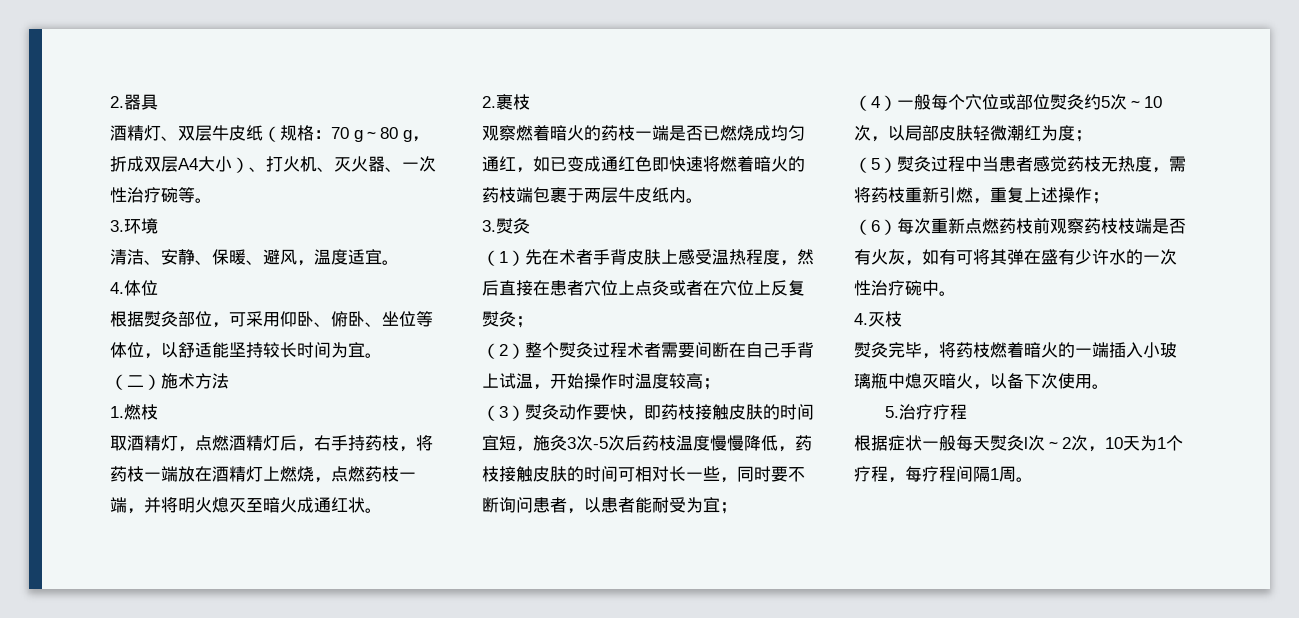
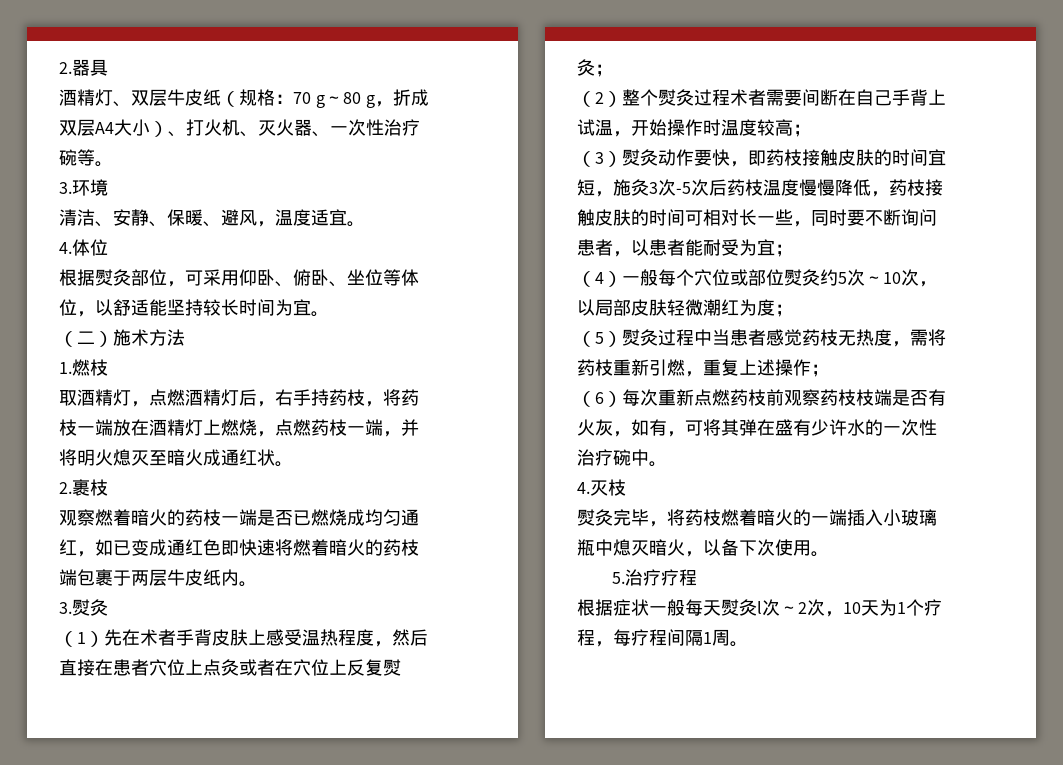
- （6）每次重新点燃药枝前观察药枝枝端是否有火灰，如有可将其弹在盛有少许水的一次性治疗碗中。
+ （6）每次重新点燃药枝前观察药枝枝端是否有火灰，如有，可将其弹在盛有少许水的一次性治疗碗中。

